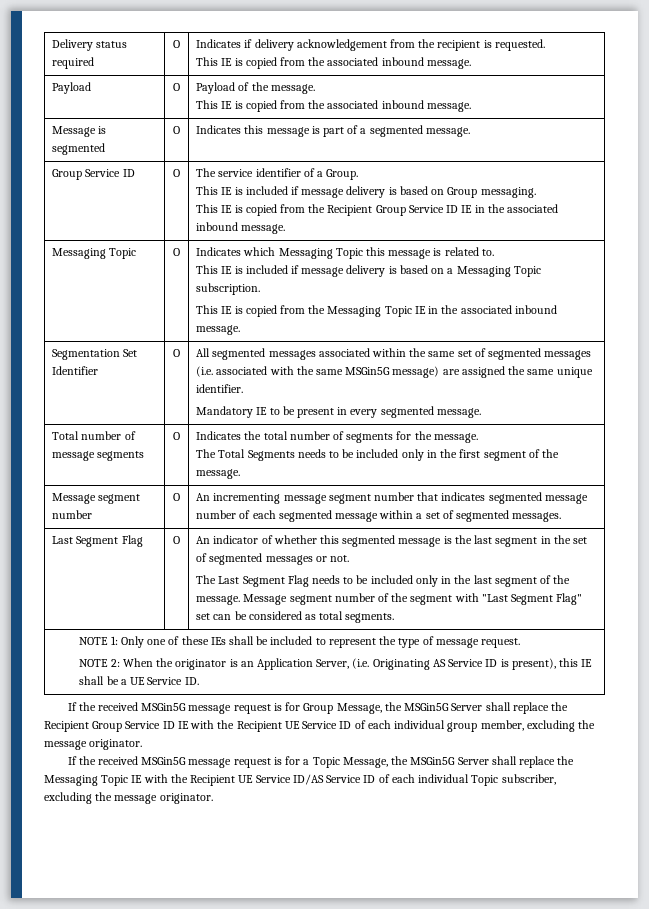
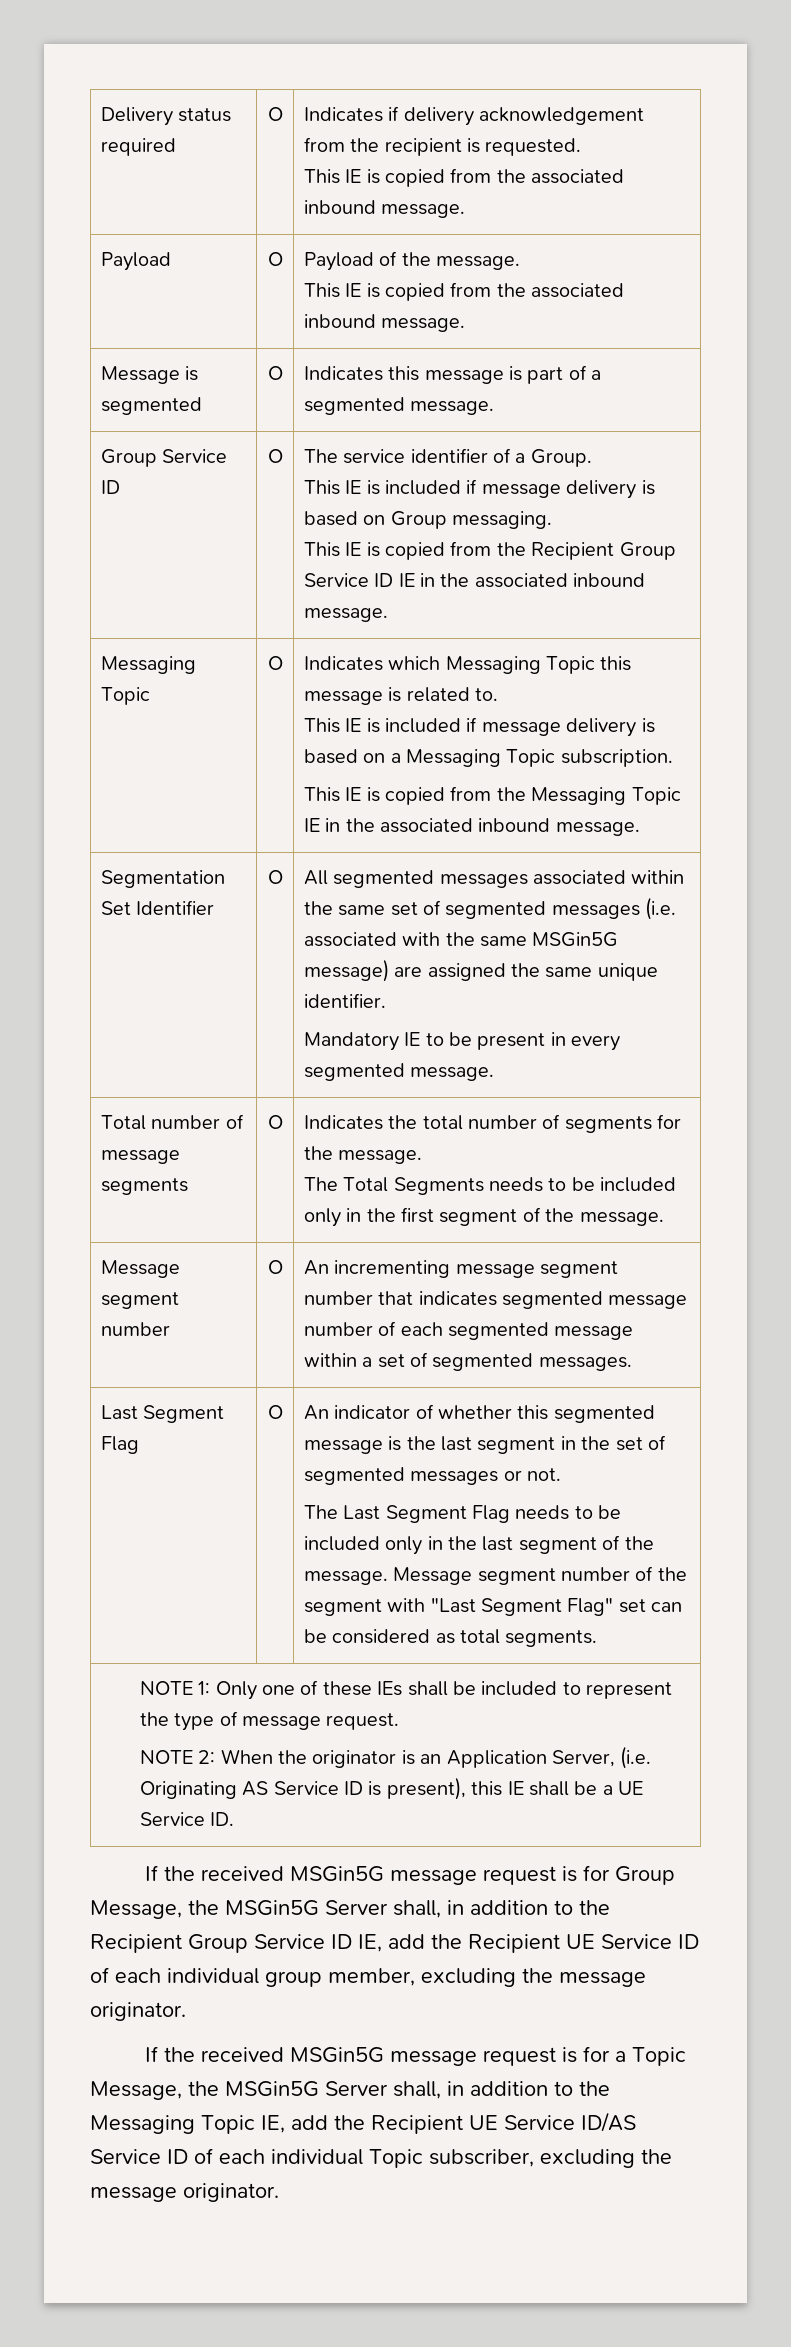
- If the received MSGin5G message request is for Group Message, the MSGin5G Server shall replace the Recipient Group Service ID IE with the Recipient UE Service ID of each individual group member, excluding the message originator.
+ If the received MSGin5G message request is for Group Message, the MSGin5G Server shall, in addition to the Recipient Group Service ID IE, add the Recipient UE Service ID of each individual group member, excluding the message originator.
- If the received MSGin5G message request is for a Topic Message, the MSGin5G Server shall replace the Messaging Topic IE with the Recipient UE Service ID/AS Service ID of each individual Topic subscriber, excluding the message originator.
+ If the received MSGin5G message request is for a Topic Message, the MSGin5G Server shall, in addition to the Messaging Topic IE, add the Recipient UE Service ID/AS Service ID of each individual Topic subscriber, excluding the message originator.

